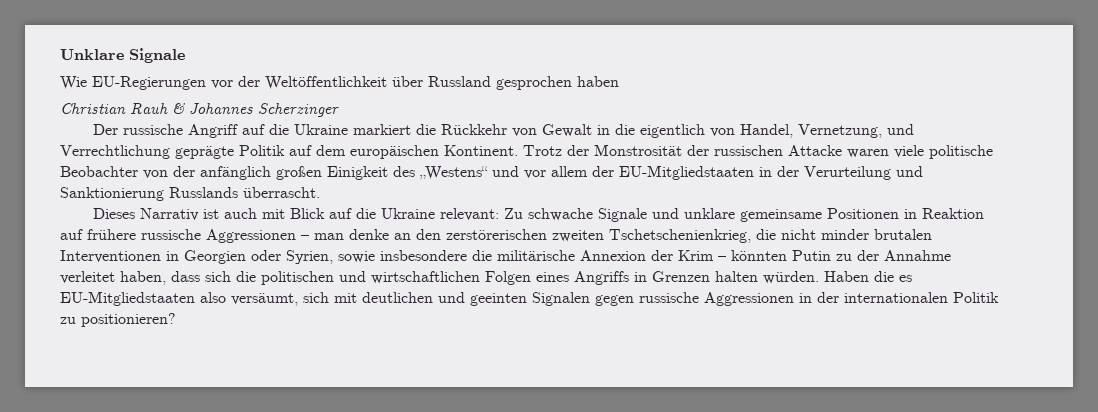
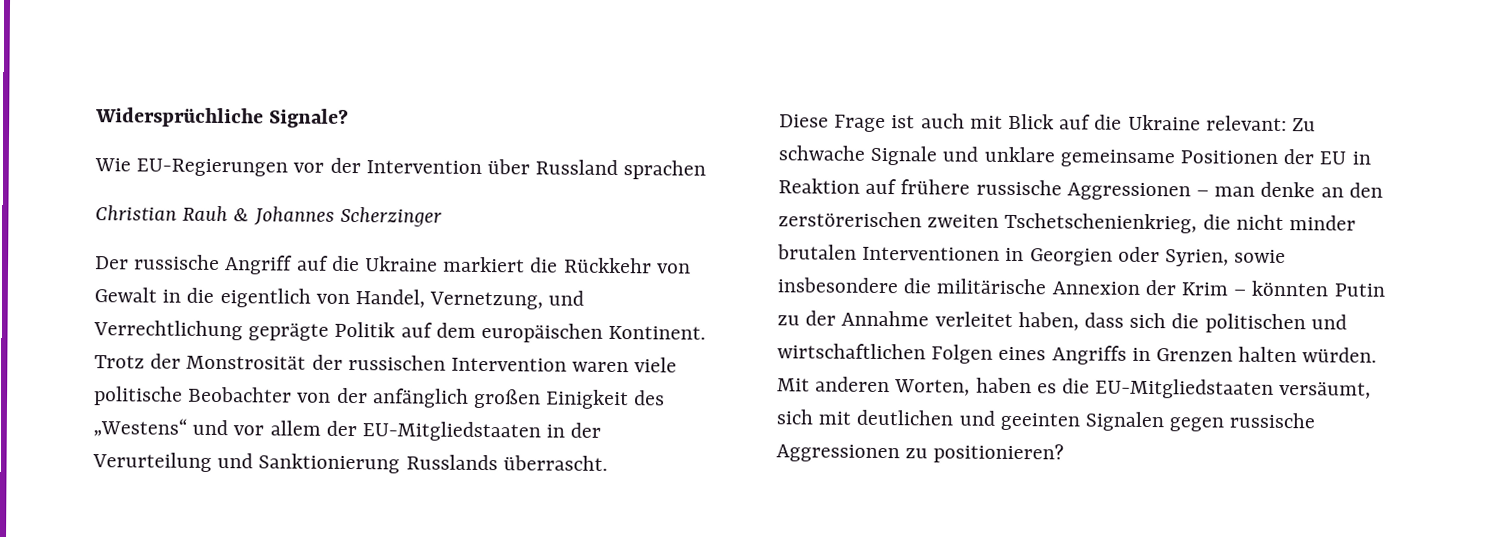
- Unklare Signale
+ Widersprüchliche Signale?
- Wie EU-Regierungen vor der Weltöffentlichkeit über Russland gesprochen haben
+ Wie EU-Regierungen vor der Intervention über Russland sprachen
- Trotz der Monstrosität der russischen Attacke waren viele politische Beobachter von der anfänglich großen Einigkeit des „Westens“ und vor allem der EU-Mitgliedstaaten in der Verurteilung und Sanktionierung Russlands überrascht.
+ Trotz der Monstrosität der russischen Intervention waren viele politische Beobachter von der anfänglich großen Einigkeit des „Westens“ und vor allem der EU-Mitgliedstaaten in der Verurteilung und Sanktionierung Russlands überrascht.
- Dieses Narrativ ist auch mit Blick auf die Ukraine relevant:
+ Diese Frage ist auch mit Blick auf die Ukraine relevant:
- Zu schwache Signale und unklare gemeinsame Positionen in Reaktion auf frühere russische Aggressionen – man denke an den zerstörerischen zweiten Tschetschenienkrieg, die nicht minder brutalen Interventionen in Georgien oder Syrien, sowie insbesondere die militärische Annexion der Krim – könnten Putin zu der Annahme verleitet haben, dass sich die politischen und wirtschaftlichen Folgen eines Angriffs in Grenzen halten würden.
+ Zu schwache Signale und unklare gemeinsame Positionen der EU in Reaktion auf frühere russische Aggressionen – man denke an den zerstörerischen zweiten Tschetschenienkrieg, die nicht minder brutalen Interventionen in Georgien oder Syrien, sowie insbesondere die militärische Annexion der Krim – könnten Putin zu der Annahme verleitet haben, dass sich die politischen und wirtschaftlichen Folgen eines Angriffs in Grenzen halten würden.
- Haben die es EU-Mitgliedstaaten also versäumt, sich mit deutlichen und geeinten Signalen gegen russische Aggressionen in der internationalen Politik zu positionieren?
+ Mit anderen Worten, haben es die EU-Mitgliedstaaten versäumt, sich mit deutlichen und geeinten Signalen gegen russische Aggressionen zu positionieren?

